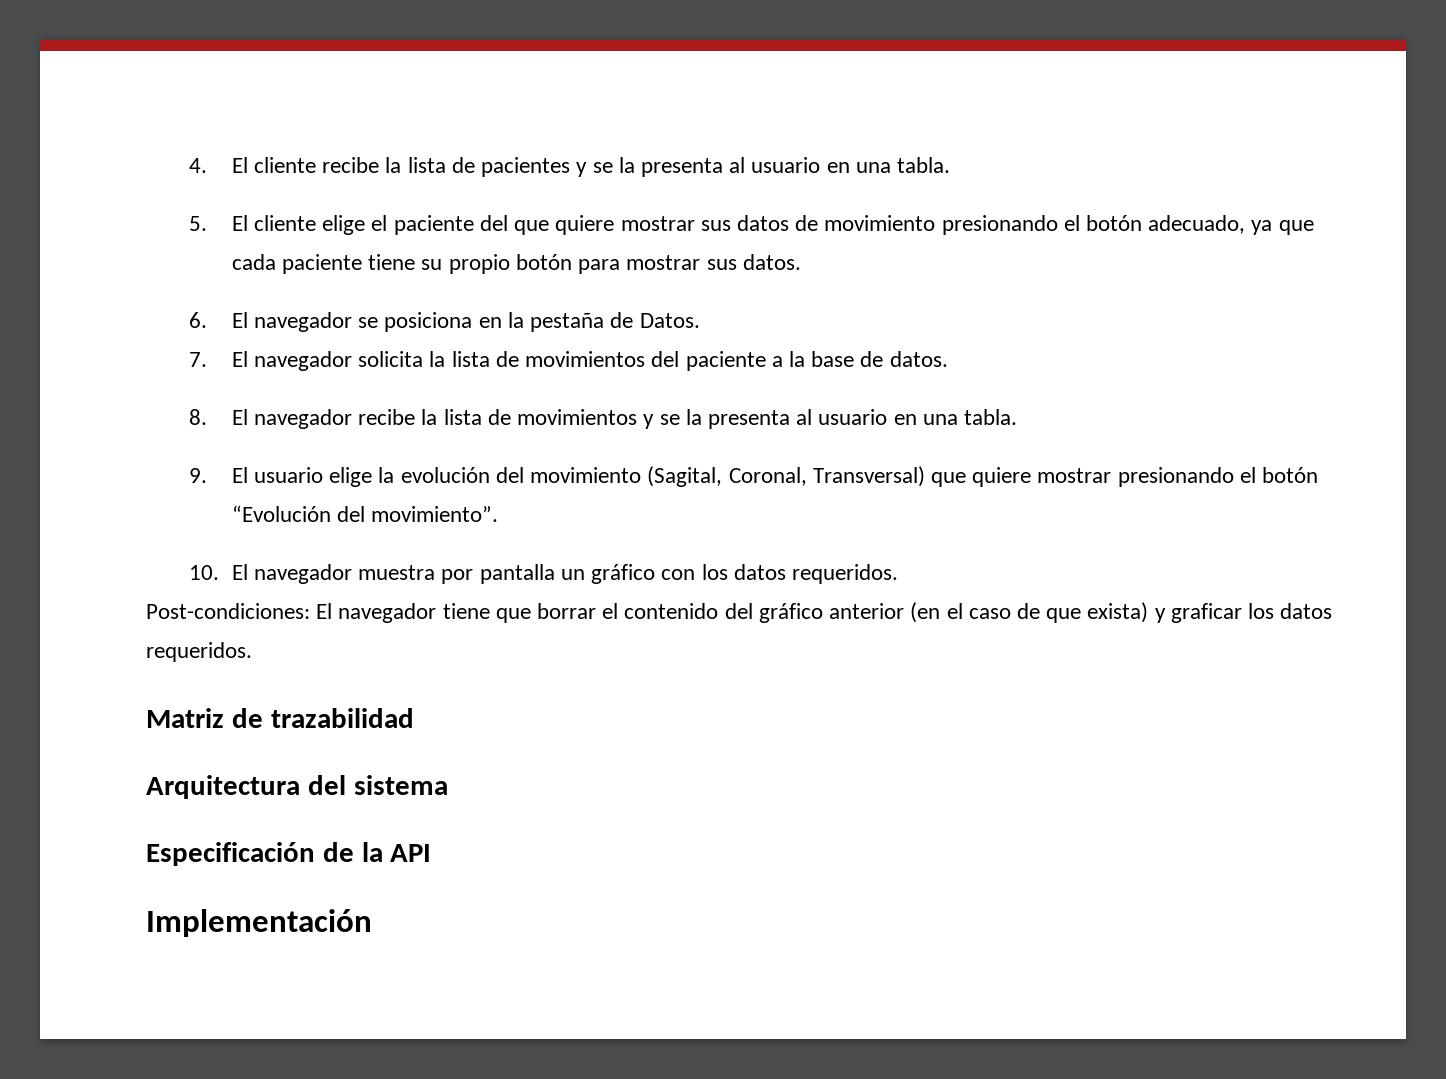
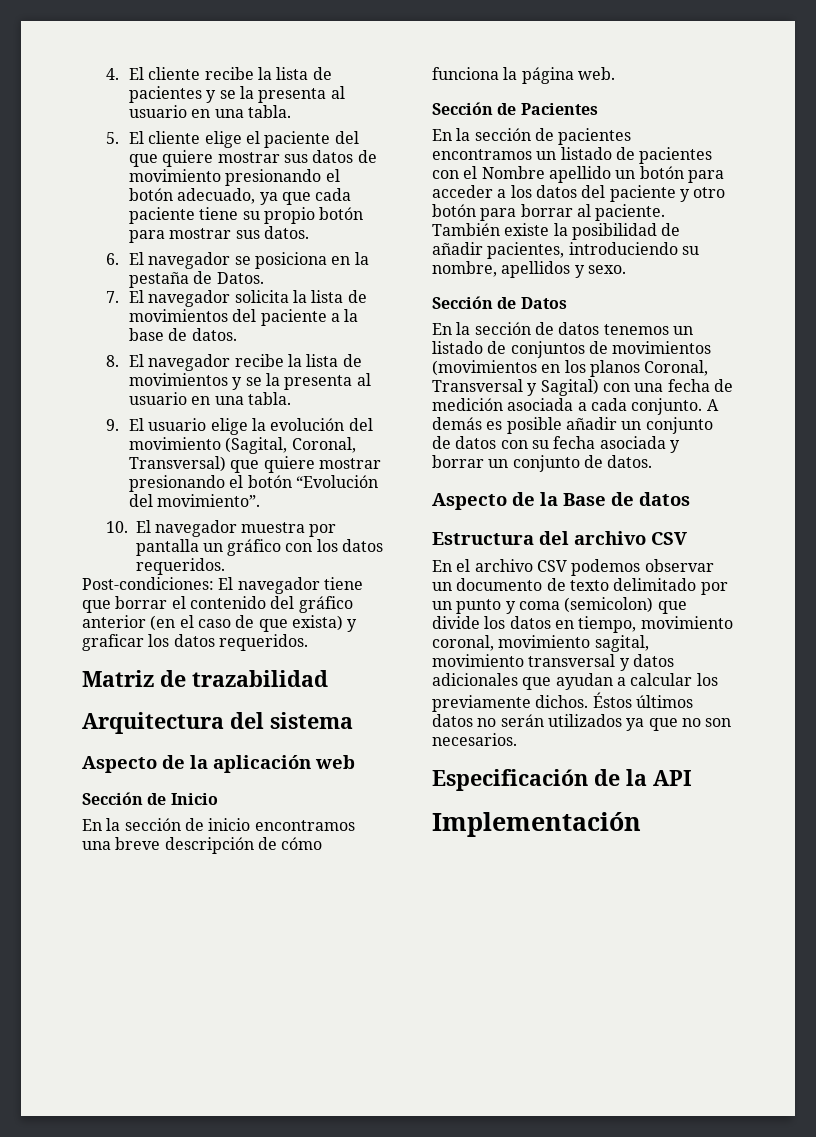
+ Aspecto de la aplicación web
+ Sección de Inicio
+ En la sección de inicio encontramos una breve descripción de cómo funciona la página web.
+ Sección de Pacientes
+ En la sección de pacientes encontramos un listado de pacientes con el Nombre apellido un botón para acceder a los datos del paciente y otro botón para borrar al paciente. También existe la posibilidad de añadir pacientes, introduciendo su nombre, apellidos y sexo.
+ Sección de Datos
+ En la sección de datos tenemos un listado de conjuntos de movimientos (movimientos en los planos Coronal, Transversal y Sagital) con una fecha de medición asociada a cada conjunto. A demás es posible añadir un conjunto de datos con su fecha asociada y borrar un conjunto de datos.
+ Aspecto de la Base de datos
+ Estructura del archivo CSV
+ En el archivo CSV podemos observar un documento de texto delimitado por un punto y coma (semicolon) que divide los datos en tiempo, movimiento coronal, movimiento sagital, movimiento transversal y datos adicionales que ayudan a calcular los previamente dichos. Éstos últimos datos no serán utilizados ya que no son necesarios.

